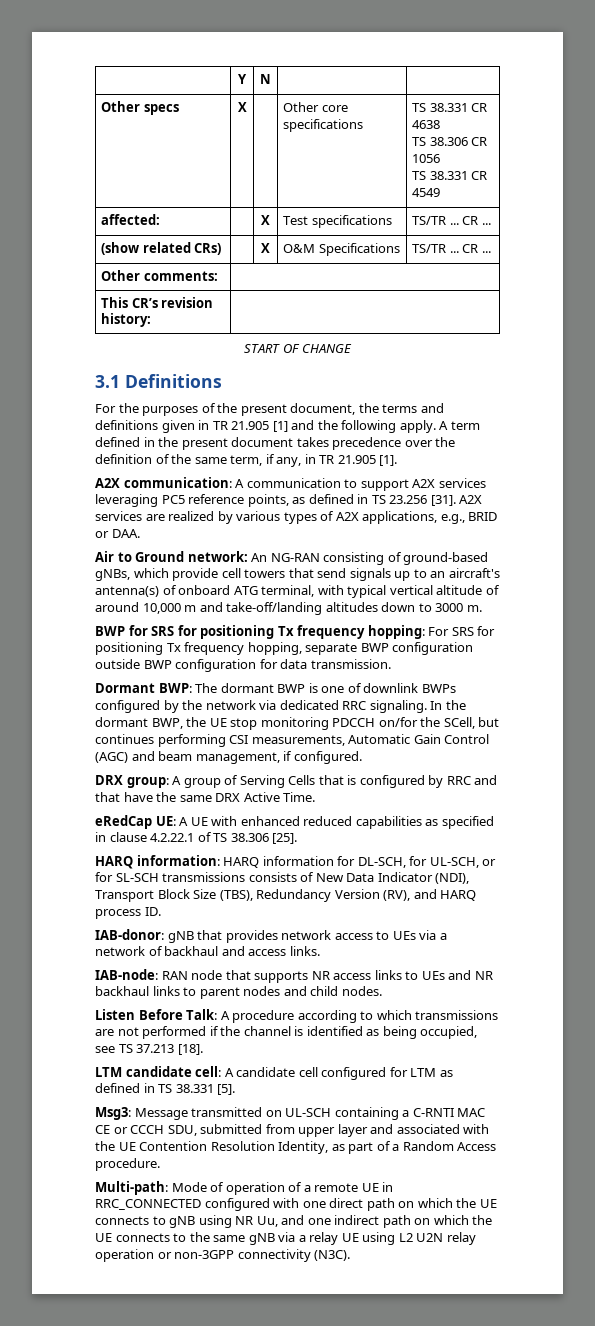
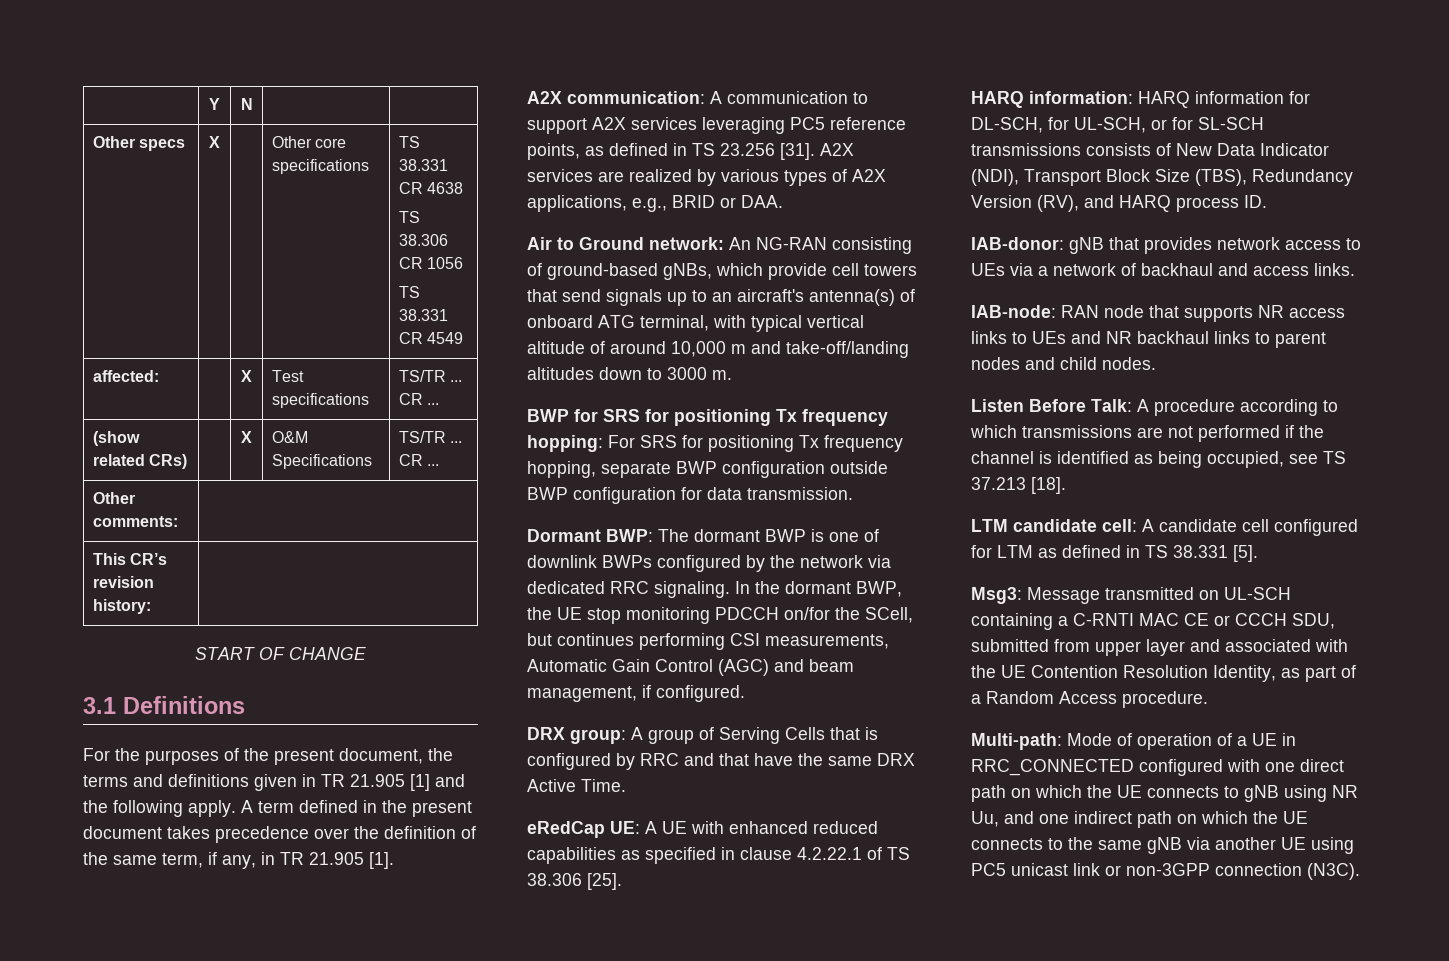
- Multi-path: Mode of operation of a remote UE in RRC_CONNECTED configured with one direct path on which the UE connects to gNB using NR Uu, and one indirect path on which the UE connects to the same gNB via a relay UE using L2 U2N relay operation or non-3GPP connectivity (N3C).
+ Multi-path: Mode of operation of a UE in RRC_CONNECTED configured with one direct path on which the UE connects to gNB using NR Uu, and one indirect path on which the UE connects to the same gNB via another UE using PC5 unicast link or non-3GPP connection (N3C).

